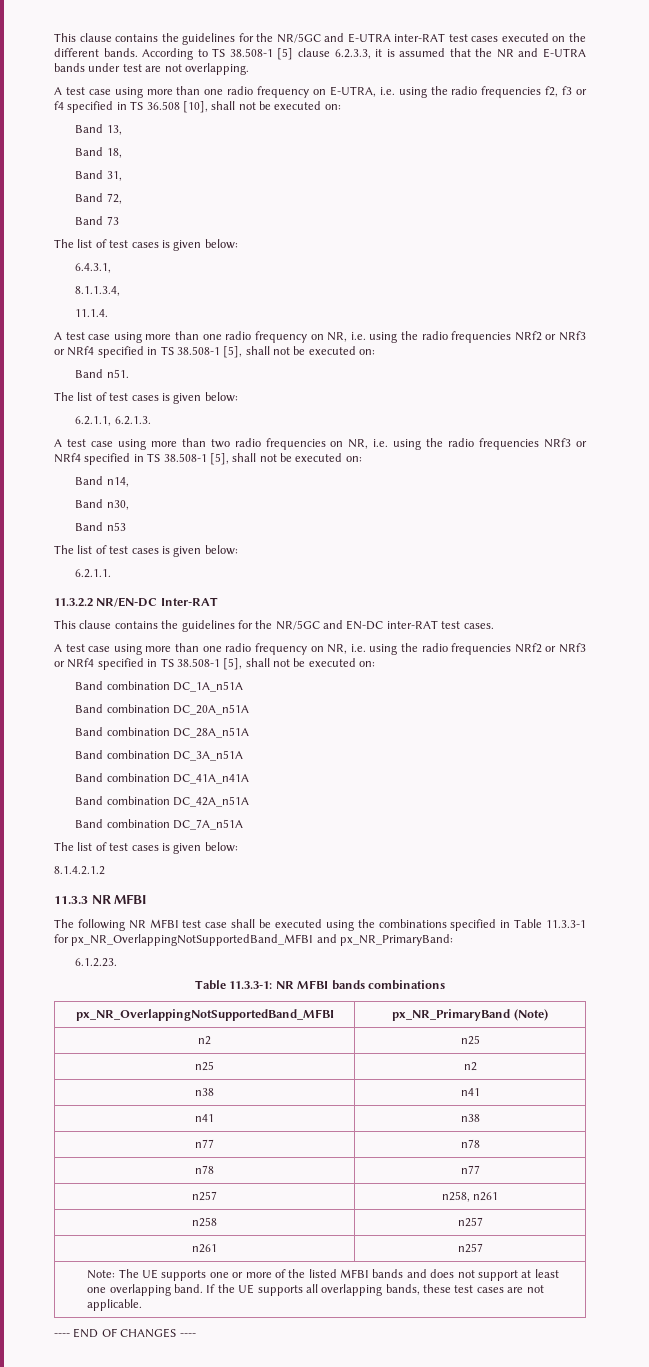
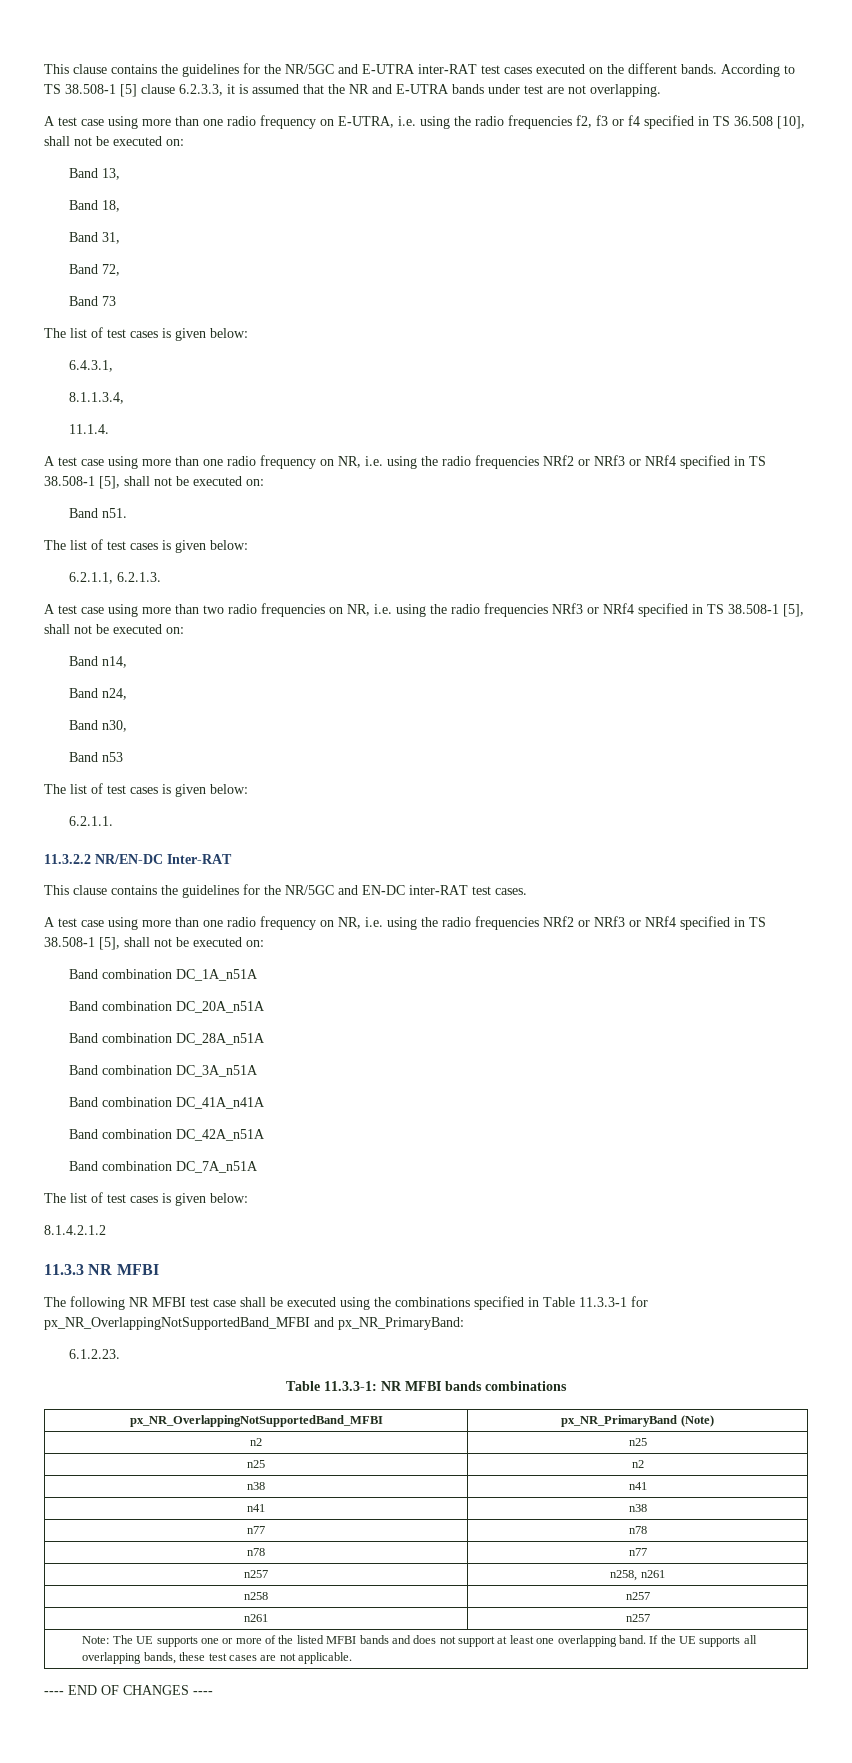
+ Band n24,

